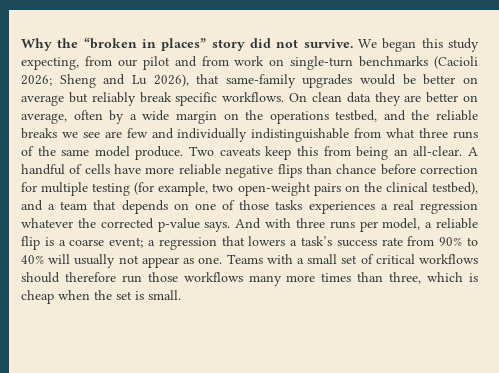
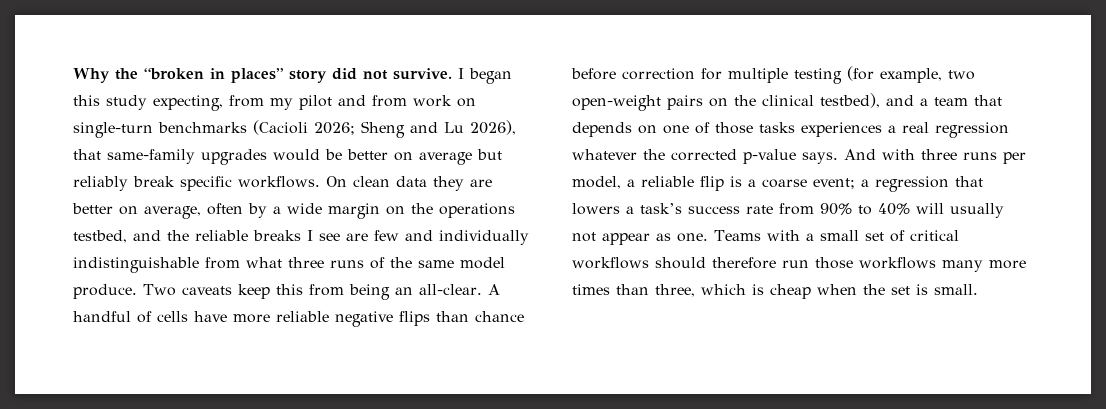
- We began this study expecting, from our pilot and from work on single-turn benchmarks (Cacioli 2026; Sheng and Lu 2026), that same-family upgrades would be better on average but reliably break specific workflows.
+ I began this study expecting, from my pilot and from work on single-turn benchmarks (Cacioli 2026; Sheng and Lu 2026), that same-family upgrades would be better on average but reliably break specific workflows.
- On clean data they are better on average, often by a wide margin on the operations testbed, and the reliable breaks we see are few and individually indistinguishable from what three runs of the same model produce.
+ On clean data they are better on average, often by a wide margin on the operations testbed, and the reliable breaks I see are few and individually indistinguishable from what three runs of the same model produce.

